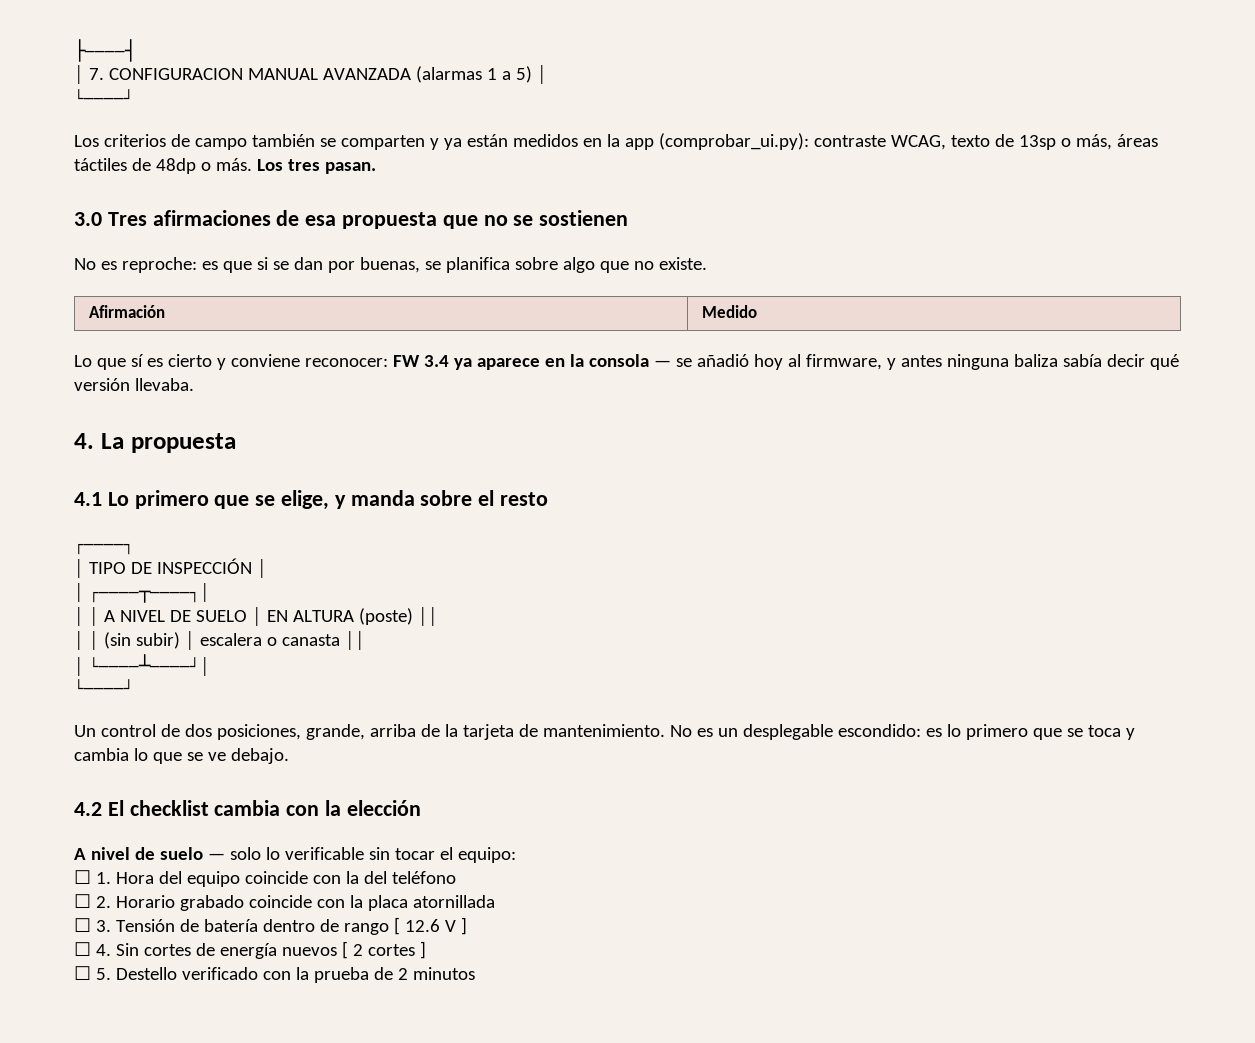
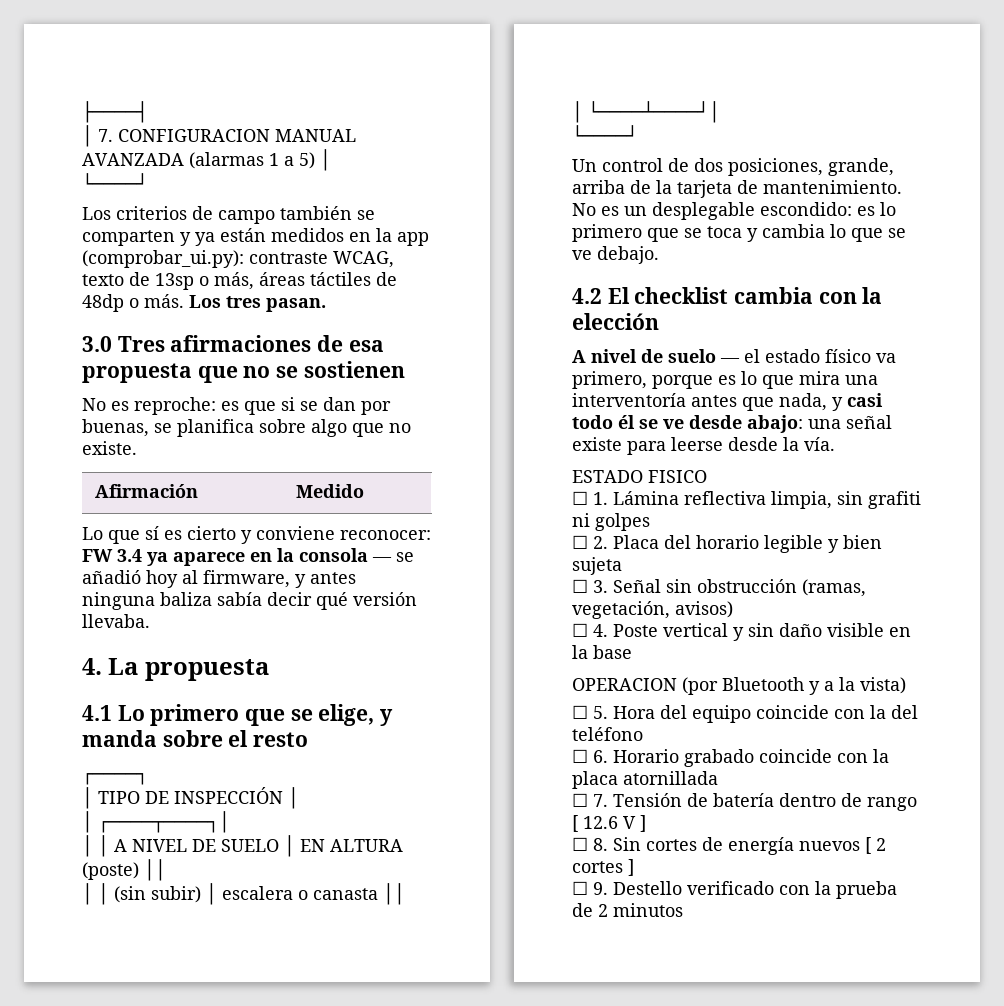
- A nivel de suelo — solo lo verificable sin tocar el equipo:
- ☐ 1. Hora del equipo coincide con la del teléfono
+ A nivel de suelo — el estado físico va primero, porque es lo que mira una interventoría antes que nada, y casi todo él se ve desde abajo: una señal existe para leerse desde la vía.
+ ESTADO FISICO
+ ☐ 1. Lámina reflectiva limpia, sin grafiti ni golpes
+ ☐ 2. Placa del horario legible y bien sujeta
+ ☐ 3. Señal sin obstrucción (ramas, vegetación, avisos)
+ ☐ 4. Poste vertical y sin daño visible en la base
+ OPERACION (por Bluetooth y a la vista)
+ ☐ 5. Hora del equipo coincide con la del teléfono
- ☐ 2. Horario grabado coincide con la placa atornillada
+ ☐ 6. Horario grabado coincide con la placa atornillada
- ☐ 3. Tensión de batería dentro de rango [ 12.6 V ]
+ ☐ 7. Tensión de batería dentro de rango [ 12.6 V ]
- ☐ 4. Sin cortes de energía nuevos [ 2 cortes ]
+ ☐ 8. Sin cortes de energía nuevos [ 2 cortes ]
- ☐ 5. Destello verificado con la prueba de 2 minutos
+ ☐ 9. Destello verificado con la prueba de 2 minutos

